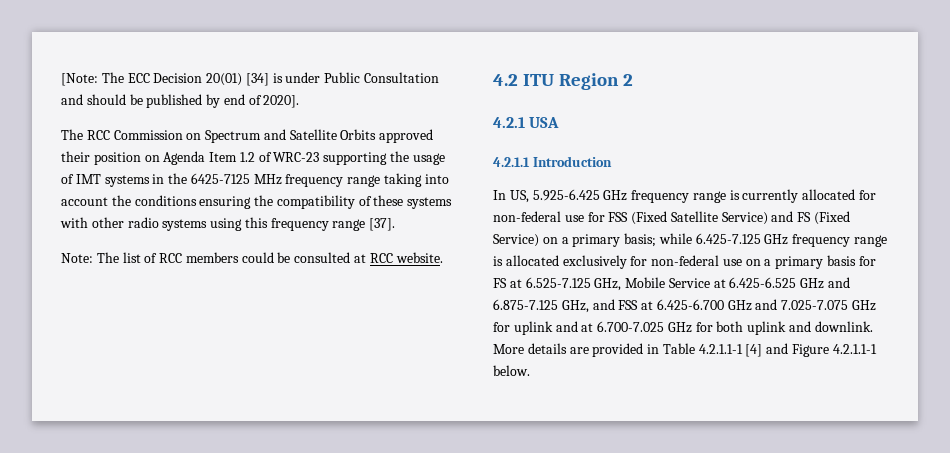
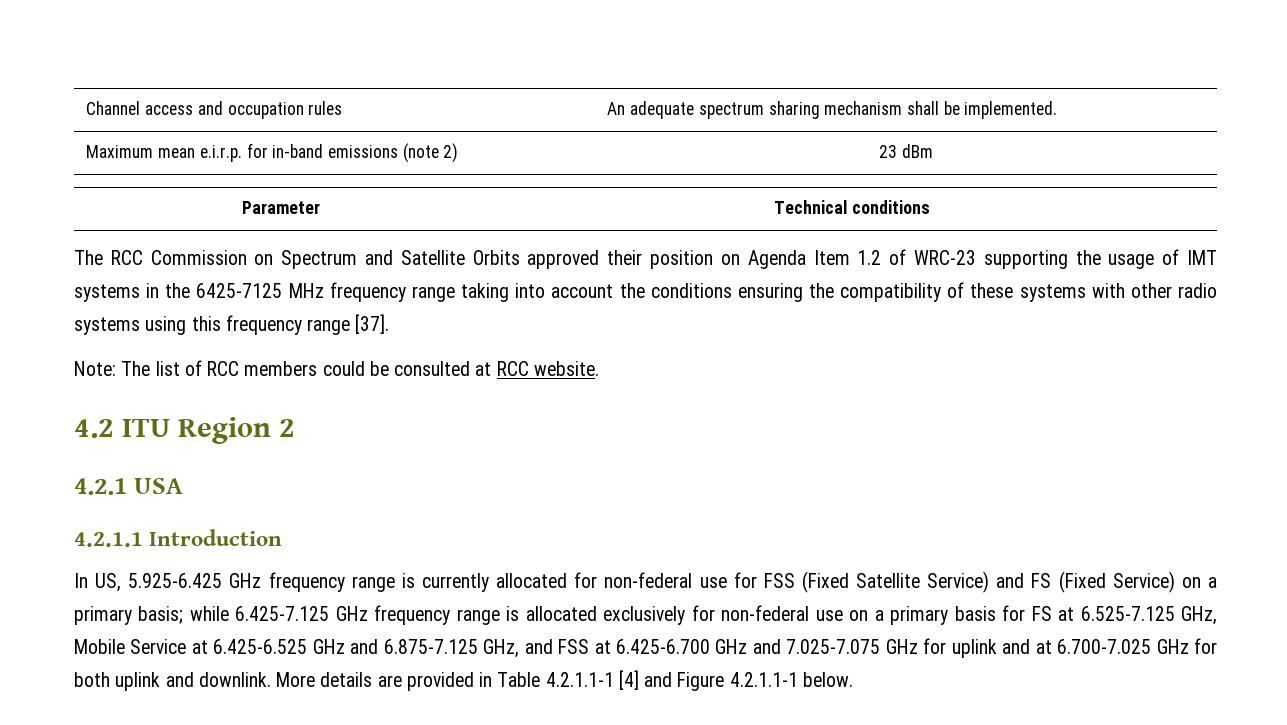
- [Note: The ECC Decision 20(01) [34] is under Public Consultation and should be published by end of 2020].
+ Channel access and occupation rules | An adequate spectrum sharing mechanism shall be implemented.
+ Maximum mean e.i.r.p. for in-band emissions (note 2) | 23 dBm
+ Parameter | Technical conditions

